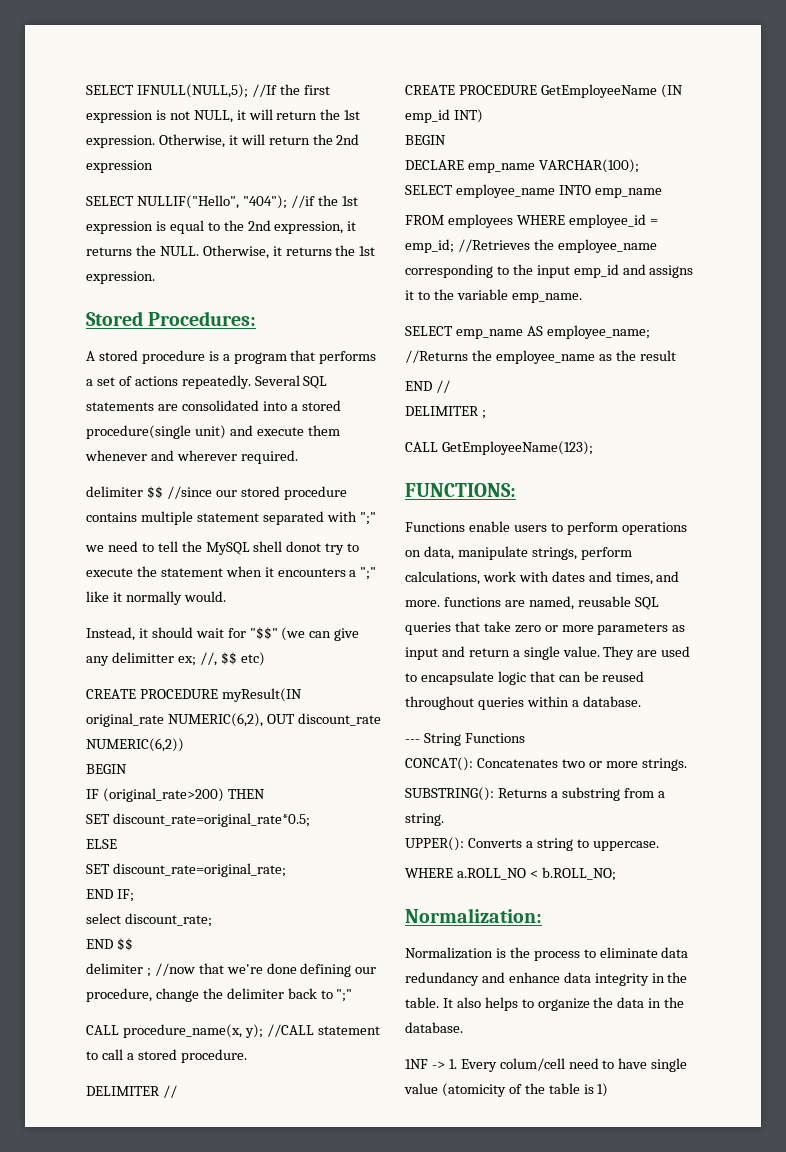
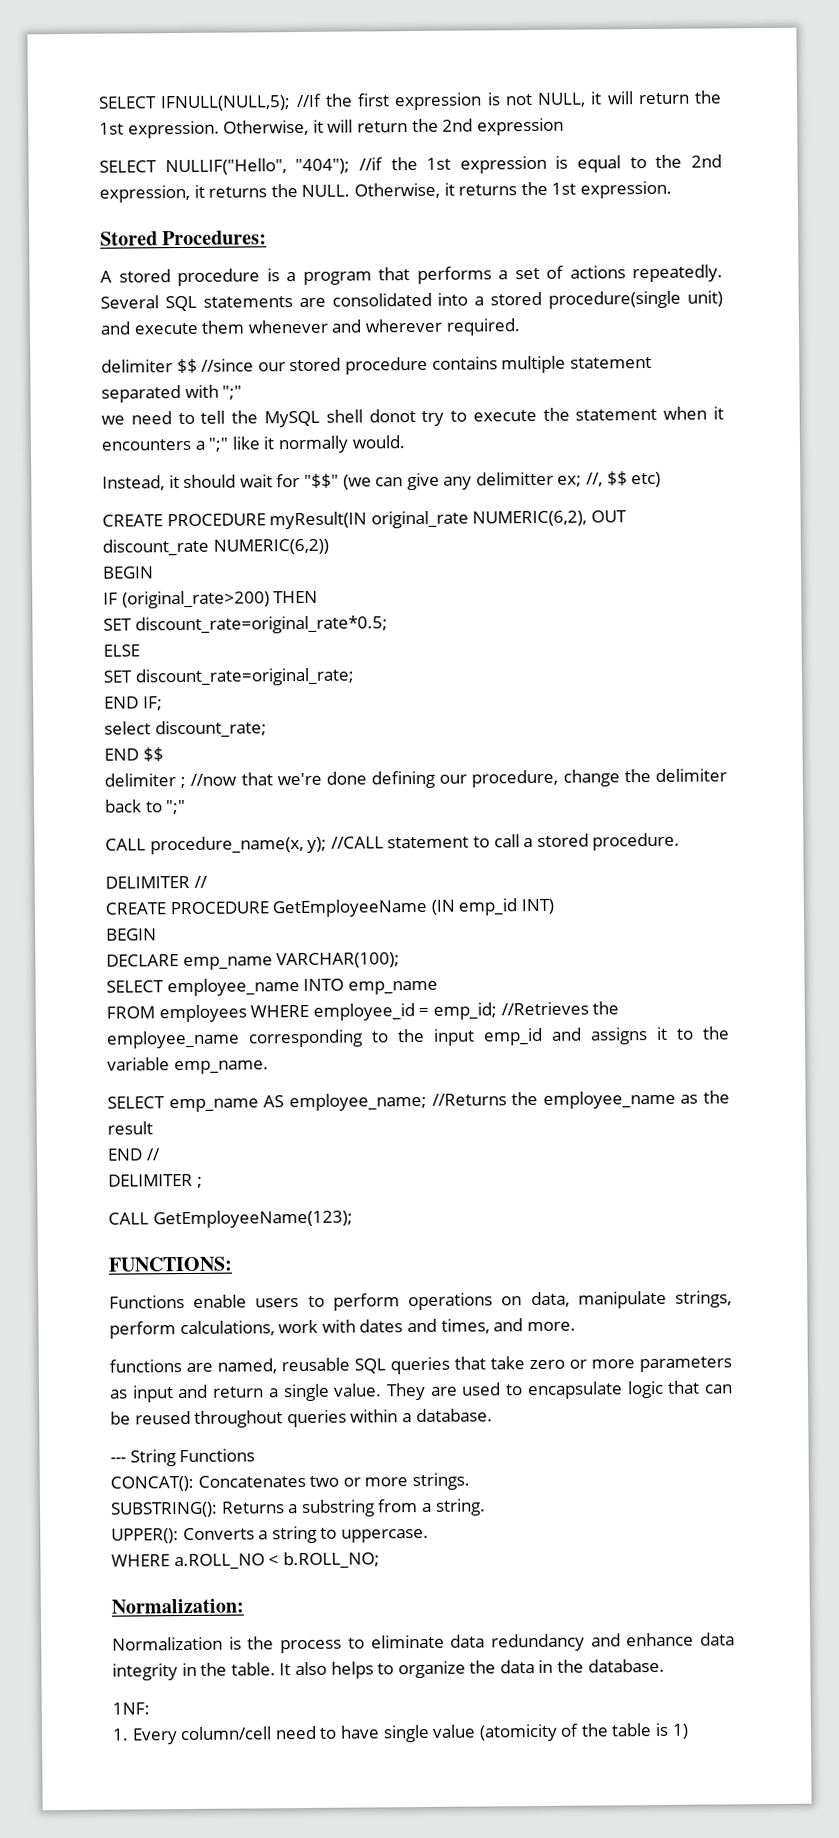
- Functions enable users to perform operations on data, manipulate strings, perform calculations, work with dates and times, and more. functions are named, reusable SQL queries that take zero or more parameters as input and return a single value.
+ Functions enable users to perform operations on data, manipulate strings, perform calculations, work with dates and times, and more.
+ functions are named, reusable SQL queries that take zero or more parameters as input and return a single value.
- 1NF -> 1. Every colum/cell need to have single value (atomicity of the table is 1)
+ 1NF:
+ 1. Every column/cell need to have single value (atomicity of the table is 1)

